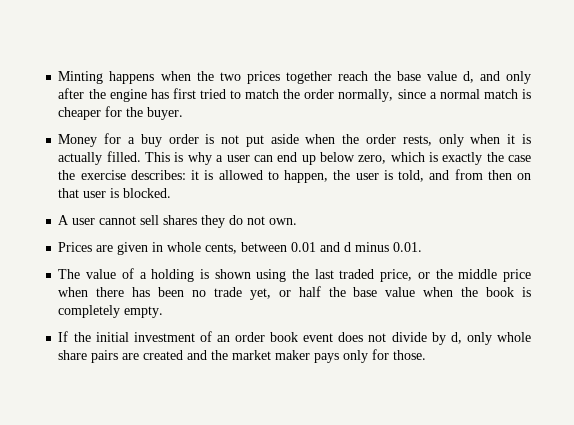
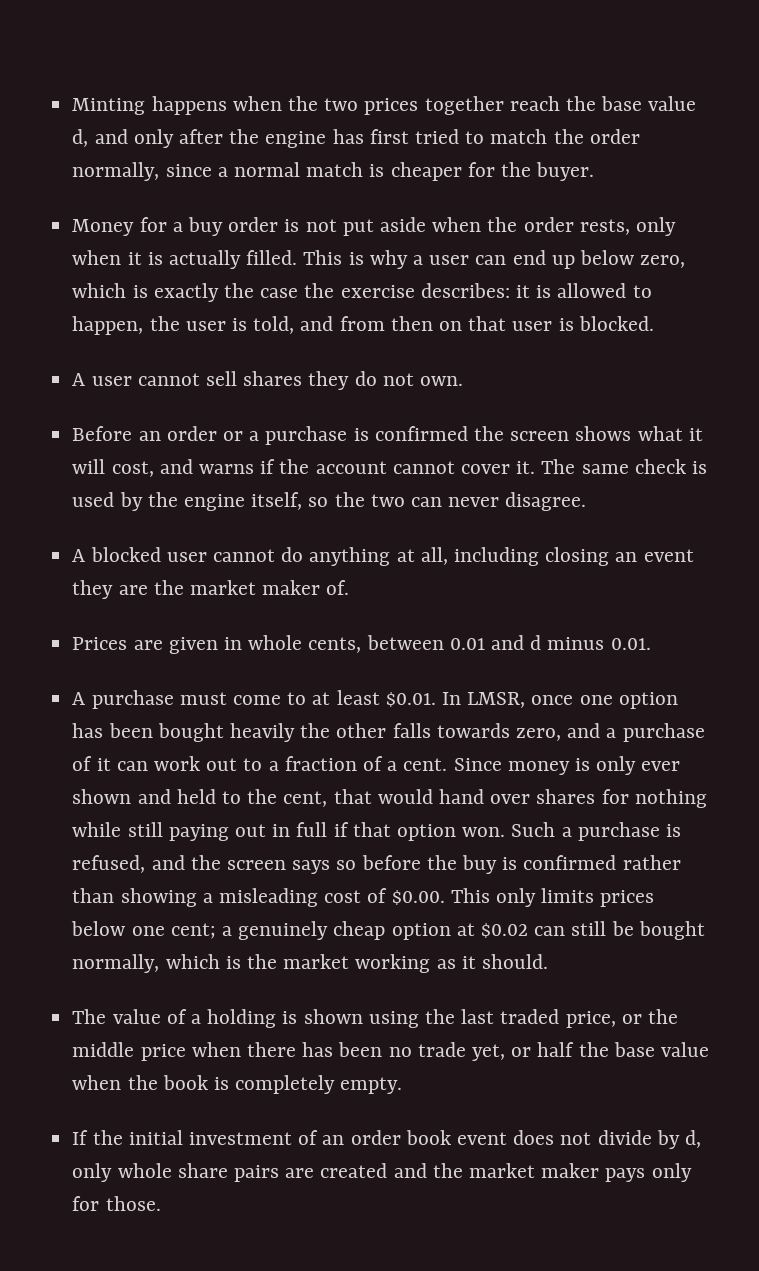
+ Before an order or a purchase is confirmed the screen shows what it will cost, and warns if the account cannot cover it. The same check is used by the engine itself, so the two can never disagree.
+ A blocked user cannot do anything at all, including closing an event they are the market maker of.
+ A purchase must come to at least $0.01. In LMSR, once one option has been bought heavily the other falls towards zero, and a purchase of it can work out to a fraction of a cent. Since money is only ever shown and held to the cent, that would hand over shares for nothing while still paying out in full if that option won. Such a purchase is refused, and the screen says so before the buy is confirmed rather than showing a misleading cost of $0.00. This only limits prices below one cent; a genuinely cheap option at $0.02 can still be bought normally, which is the market working as it should.

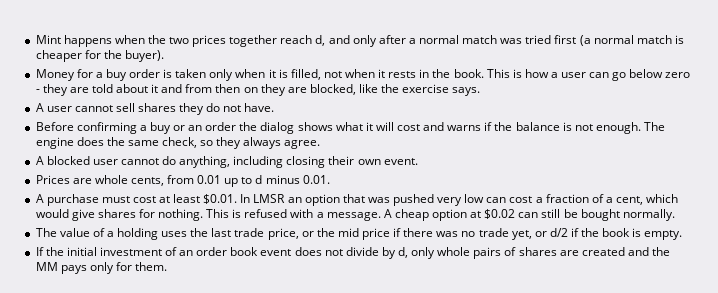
- Minting happens when the two prices together reach the base value d, and only after the engine has first tried to match the order normally, since a normal match is cheaper for the buyer.
+ Mint happens when the two prices together reach d, and only after a normal match was tried first (a normal match is cheaper for the buyer).
- Money for a buy order is not put aside when the order rests, only when it is actually filled. This is why a user can end up below zero, which is exactly the case the exercise describes: it is allowed to happen, the user is told, and from then on that user is blocked.
+ Money for a buy order is taken only when it is filled, not when it rests in the book. This is how a user can go below zero - they are told about it and from then on they are blocked, like the exercise says.
- A user cannot sell shares they do not own.
+ A user cannot sell shares they do not have.
- Before an order or a purchase is confirmed the screen shows what it will cost, and warns if the account cannot cover it. The same check is used by the engine itself, so the two can never disagree.
+ Before confirming a buy or an order the dialog shows what it will cost and warns if the balance is not enough. The engine does the same check, so they always agree.
- A blocked user cannot do anything at all, including closing an event they are the market maker of.
- Prices are given in whole cents, between 0.01 and d minus 0.01.
+ A blocked user cannot do anything, including closing their own event.
+ Prices are whole cents, from 0.01 up to d minus 0.01.
- A purchase must come to at least $0.01. In LMSR, once one option has been bought heavily the other falls towards zero, and a purchase of it can work out to a fraction of a cent. Since money is only ever shown and held to the cent, that would hand over shares for nothing while still paying out in full if that option won. Such a purchase is refused, and the screen says so before the buy is confirmed rather than showing a misleading cost of $0.00. This only limits prices below one cent; a genuinely cheap option at $0.02 can still be bought normally, which is the market working as it should.
+ A purchase must cost at least $0.01. In LMSR an option that was pushed very low can cost a fraction of a cent, which would give shares for nothing. This is refused with a message. A cheap option at $0.02 can still be bought normally.
- The value of a holding is shown using the last traded price, or the middle price when there has been no trade yet, or half the base value when the book is completely empty.
+ The value of a holding uses the last trade price, or the mid price if there was no trade yet, or d/2 if the book is empty.
- If the initial investment of an order book event does not divide by d, only whole share pairs are created and the market maker pays only for those.
+ If the initial investment of an order book event does not divide by d, only whole pairs of shares are created and the MM pays only for them.

